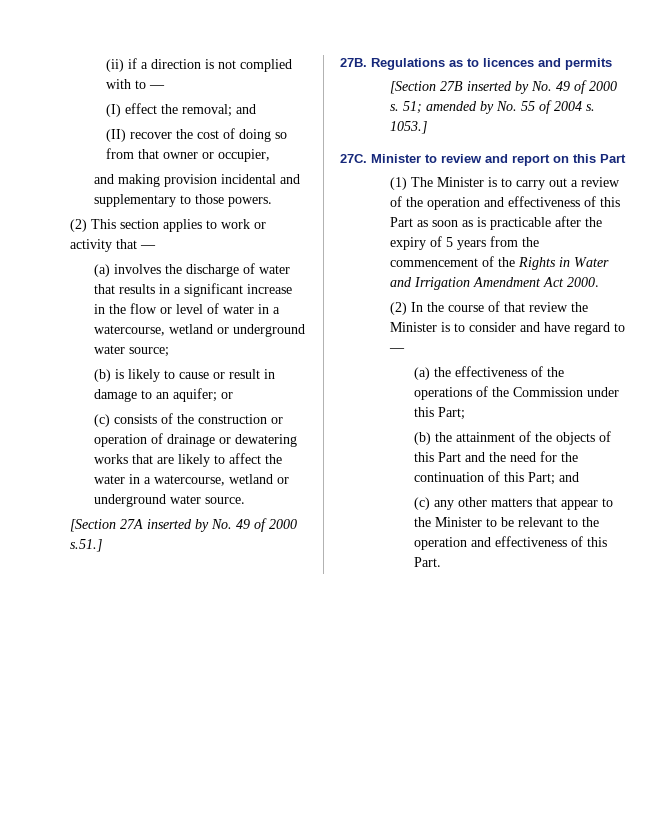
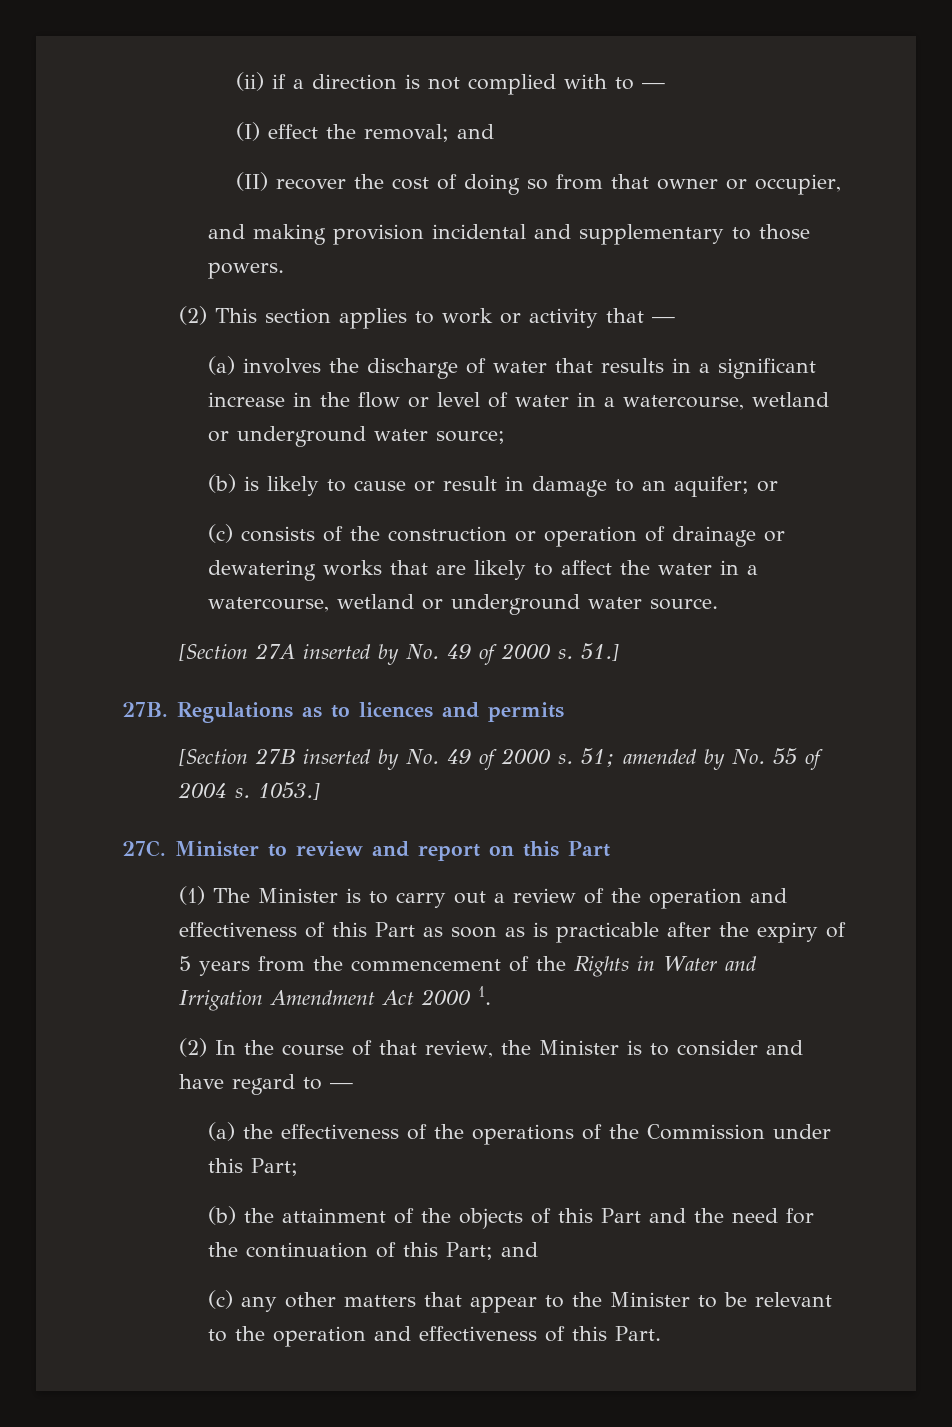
- [Section 27A inserted by No. 49 of 2000 s.51.]
+ [Section 27A inserted by No. 49 of 2000 s. 51.]
- (1) The Minister is to carry out a review of the operation and effectiveness of this Part as soon as is practicable after the expiry of 5 years from the commencement of the Rights in Water and Irrigation Amendment Act 2000.
+ (1) The Minister is to carry out a review of the operation and effectiveness of this Part as soon as is practicable after the expiry of 5 years from the commencement of the Rights in Water and Irrigation Amendment Act 2000 1.
- (2) In the course of that review the Minister is to consider and have regard to —
+ (2) In the course of that review, the Minister is to consider and have regard to —

